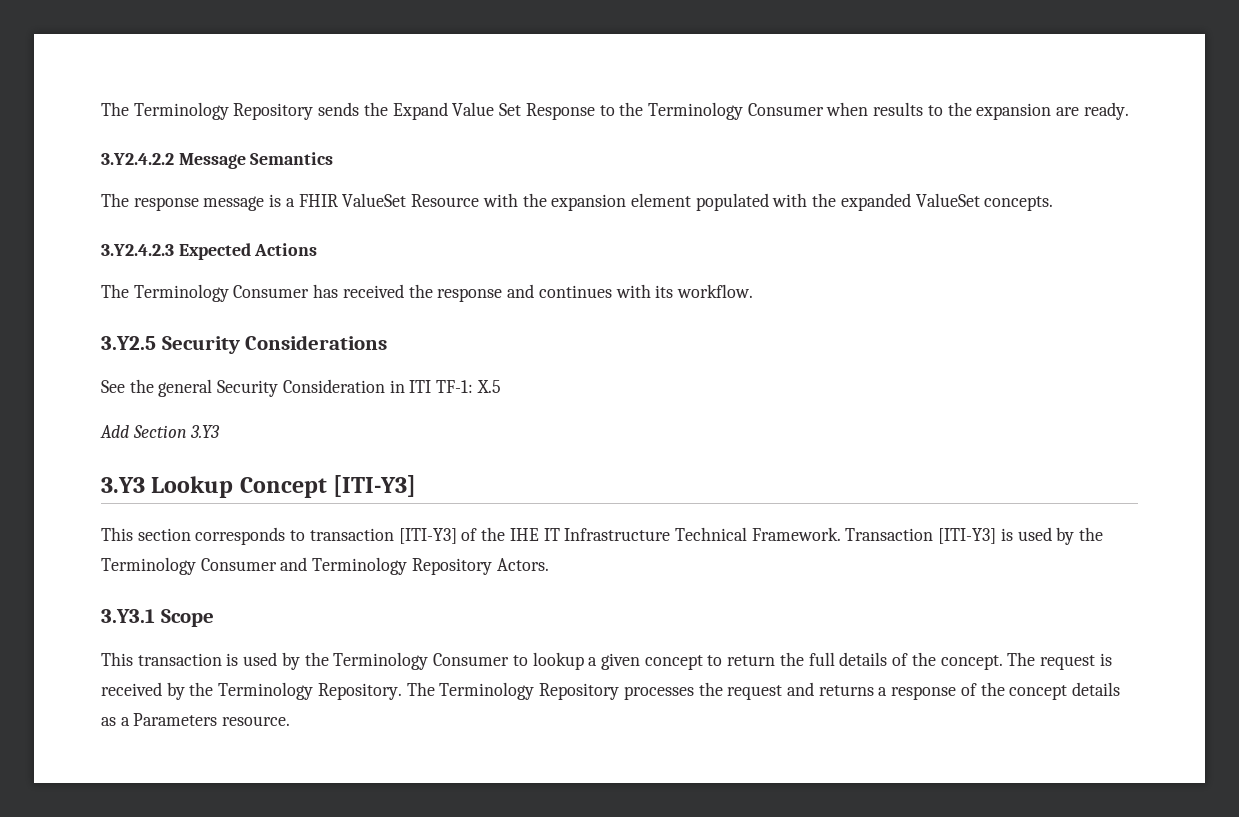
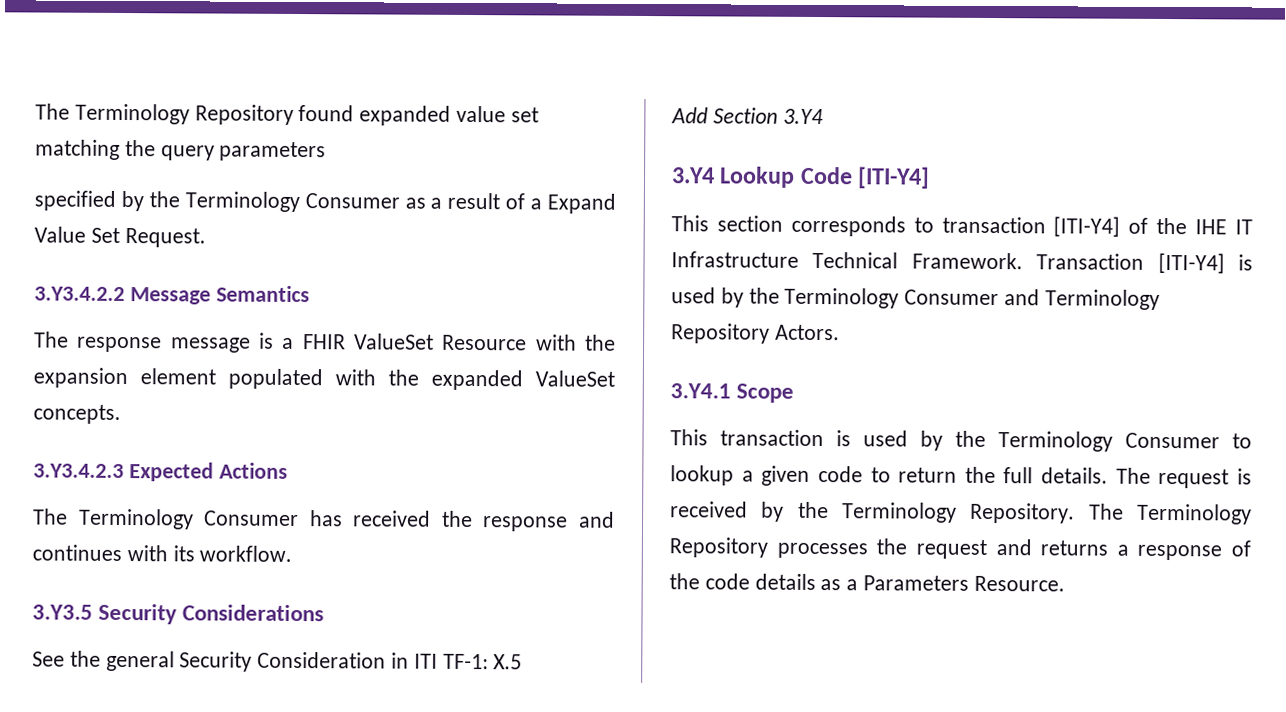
- The Terminology Repository sends the Expand Value Set Response to the Terminology Consumer when results to the expansion are ready.
- 3.Y2.4.2.2 Message Semantics
+ The Terminology Repository found expanded value set matching the query parameters
+ specified by the Terminology Consumer as a result of a Expand Value Set Request.
+ 3.Y3.4.2.2 Message Semantics
- 3.Y2.4.2.3 Expected Actions
+ 3.Y3.4.2.3 Expected Actions
- 3.Y2.5 Security Considerations
+ 3.Y3.5 Security Considerations
- Add Section 3.Y3
- 3.Y3 Lookup Concept [ITI-Y3]
+ Add Section 3.Y4
+ 3.Y4 Lookup Code [ITI-Y4]
- This section corresponds to transaction [ITI-Y3] of the IHE IT Infrastructure Technical Framework.
+ This section corresponds to transaction [ITI-Y4] of the IHE IT Infrastructure Technical Framework.
- Transaction [ITI-Y3] is used by the Terminology Consumer and Terminology Repository Actors.
+ Transaction [ITI-Y4] is used by the Terminology Consumer and Terminology Repository Actors.
- 3.Y3.1 Scope
+ 3.Y4.1 Scope
- This transaction is used by the Terminology Consumer to lookup a given concept to return the full details of the concept.
+ This transaction is used by the Terminology Consumer to lookup a given code to return the full details.
- The Terminology Repository processes the request and returns a response of the concept details as a Parameters resource.
+ The Terminology Repository processes the request and returns a response of the code details as a Parameters Resource.

